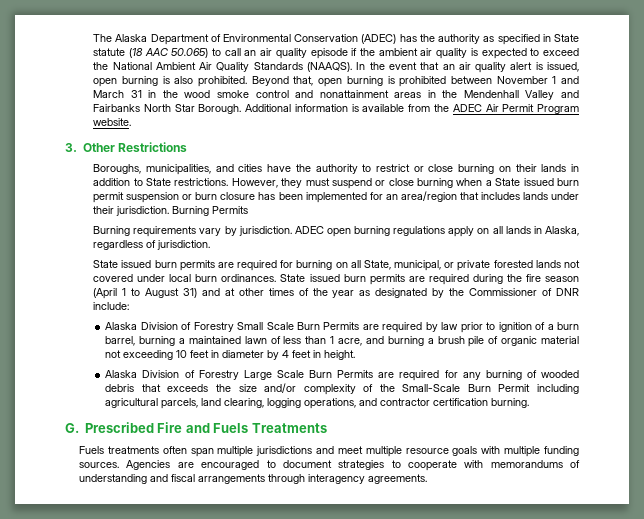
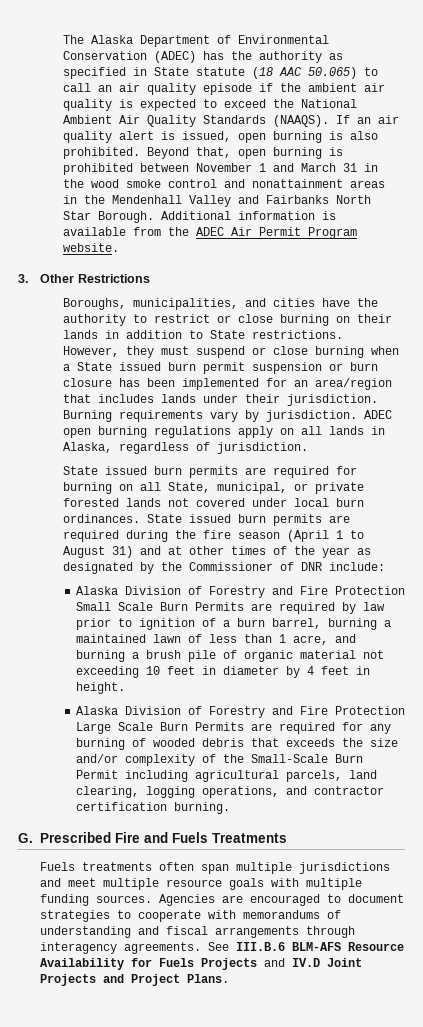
- In the event that an air quality alert is issued, open burning is also prohibited.
+ If an air quality alert is issued, open burning is also prohibited.
- Burning Permits
- Alaska Division of Forestry Small Scale Burn Permits are required by law prior to ignition of a burn barrel, burning a maintained lawn of less than 1 acre, and burning a brush pile of organic material not exceeding 10 feet in diameter by 4 feet in height.
+ Alaska Division of Forestry and Fire Protection Small Scale Burn Permits are required by law prior to ignition of a burn barrel, burning a maintained lawn of less than 1 acre, and burning a brush pile of organic material not exceeding 10 feet in diameter by 4 feet in height.
- Alaska Division of Forestry Large Scale Burn Permits are required for any burning of wooded debris that exceeds the size and/or complexity of the Small-Scale Burn Permit including agricultural parcels, land clearing, logging operations, and contractor certification burning.
+ Alaska Division of Forestry and Fire Protection Large Scale Burn Permits are required for any burning of wooded debris that exceeds the size and/or complexity of the Small-Scale Burn Permit including agricultural parcels, land clearing, logging operations, and contractor certification burning.
+ See III.B.6 BLM-AFS Resource Availability for Fuels Projects and IV.D Joint Projects and Project Plans.

